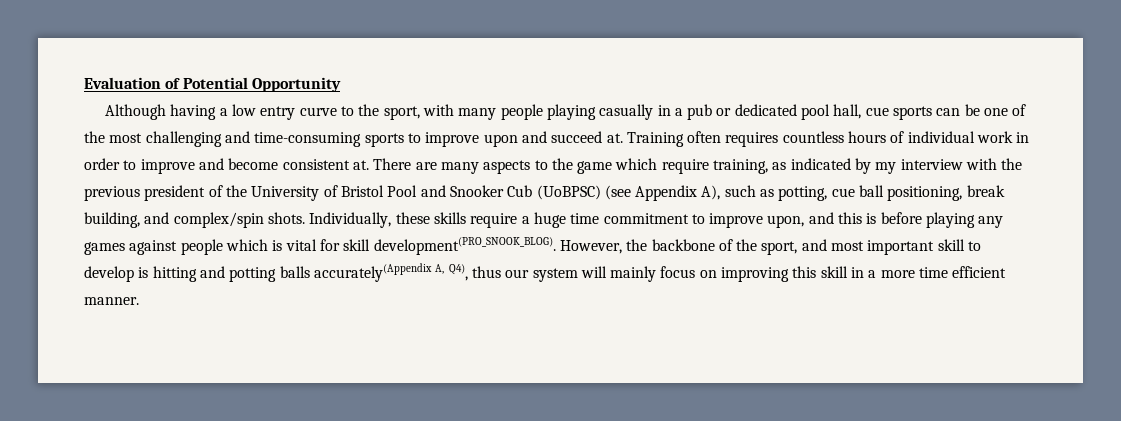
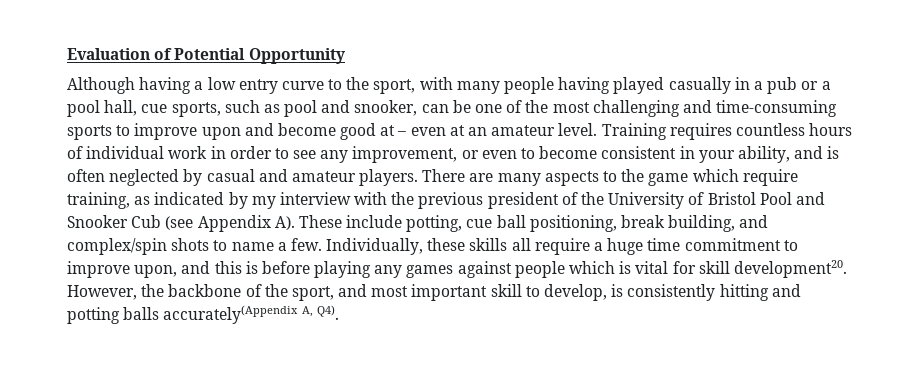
- Although having a low entry curve to the sport, with many people playing casually in a pub or dedicated pool hall, cue sports can be one of the most challenging and time-consuming sports to improve upon and succeed at. Training often requires countless hours of individual work in order to improve and become consistent at.
+ Although having a low entry curve to the sport, with many people having played casually in a pub or a pool hall, cue sports, such as pool and snooker, can be one of the most challenging and time-consuming sports to improve upon and become good at – even at an amateur level. Training requires countless hours of individual work in order to see any improvement, or even to become consistent in your ability, and is often neglected by casual and amateur players.
- There are many aspects to the game which require training, as indicated by my interview with the previous president of the University of Bristol Pool and Snooker Cub (UoBPSC) (see Appendix A), such as potting, cue ball positioning, break building, and complex/spin shots.
+ There are many aspects to the game which require training, as indicated by my interview with the previous president of the University of Bristol Pool and Snooker Cub (see Appendix A). These include potting, cue ball positioning, break building, and complex/spin shots to name a few.
- Individually, these skills require a huge time commitment to improve upon, and this is before playing any games against people which is vital for skill development(PRO_SNOOK_BLOG).
+ Individually, these skills all require a huge time commitment to improve upon, and this is before playing any games against people which is vital for skill development20.
- However, the backbone of the sport, and most important skill to develop is hitting and potting balls accurately(Appendix A, Q4), thus our system will mainly focus on improving this skill in a more time efficient manner.
+ However, the backbone of the sport, and most important skill to develop, is consistently hitting and potting balls accurately(Appendix A, Q4).

